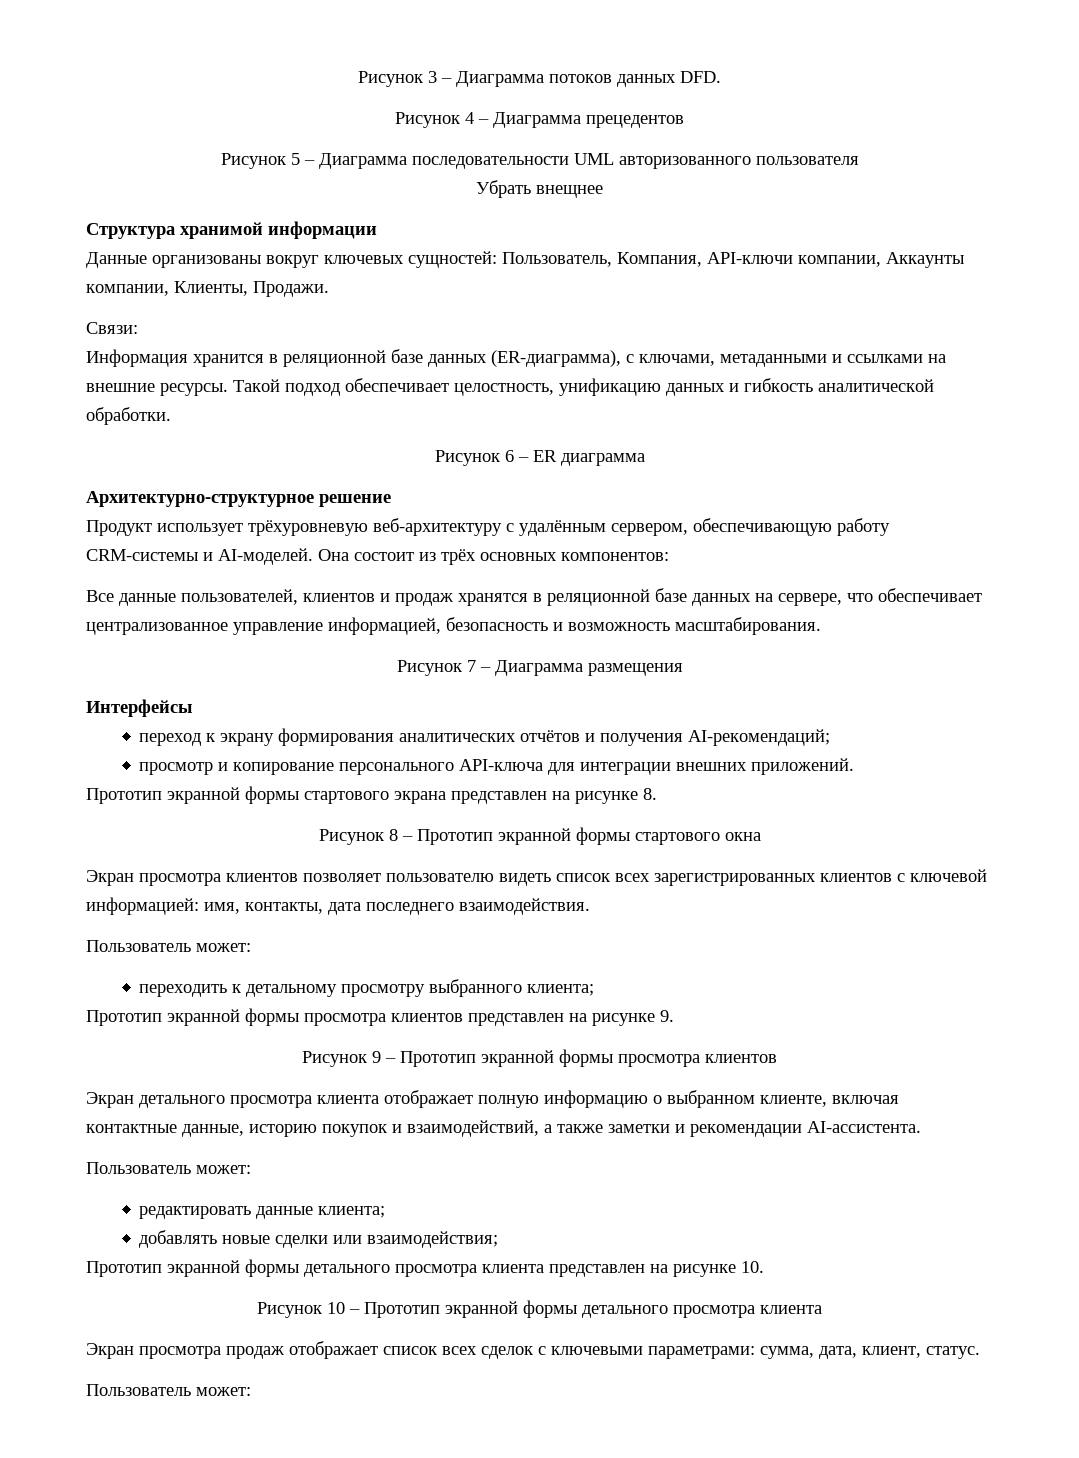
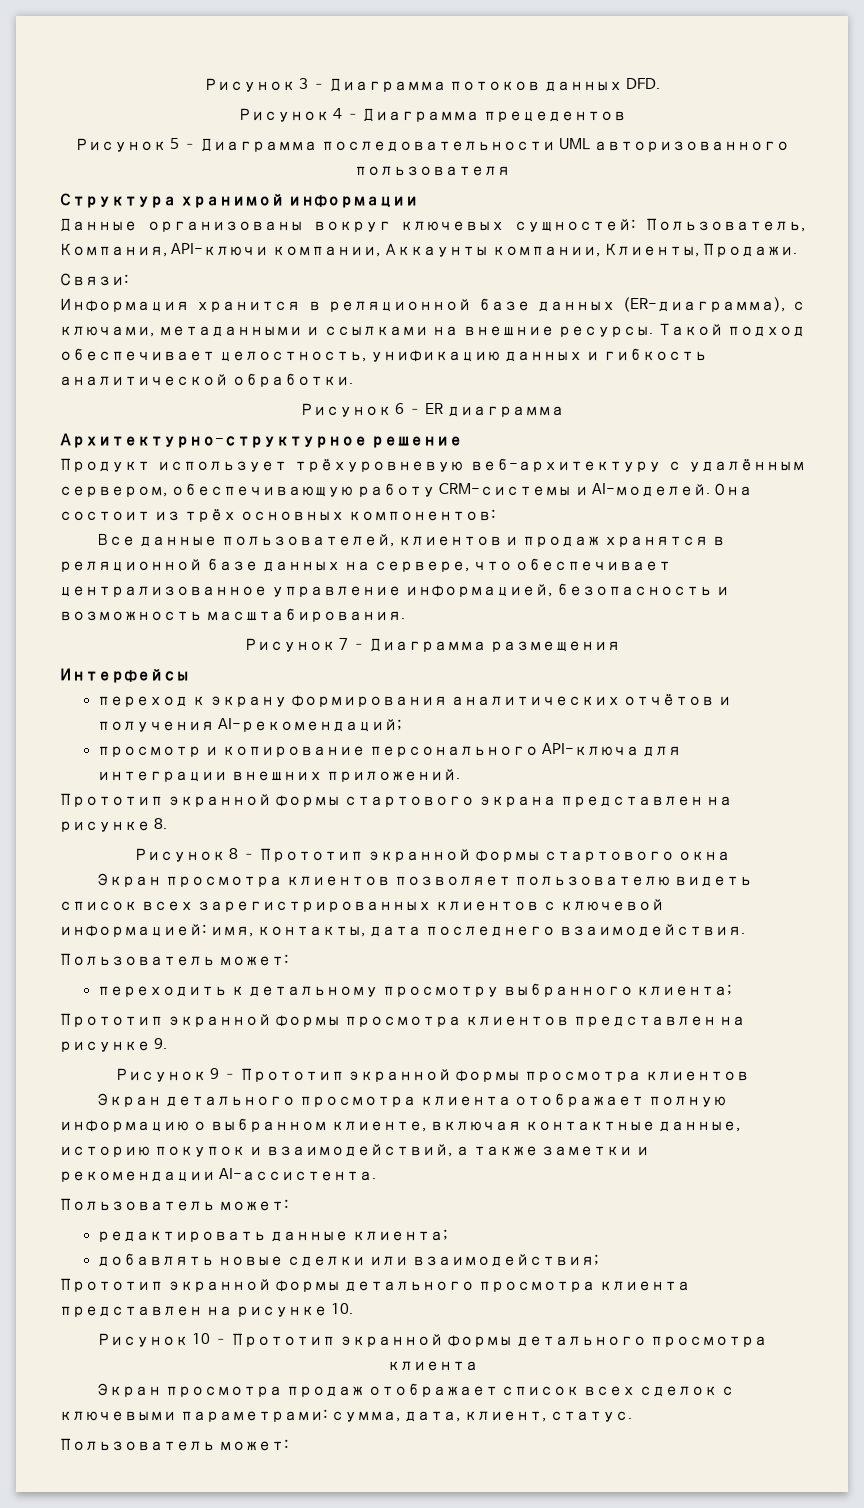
- Убрать внещнее

